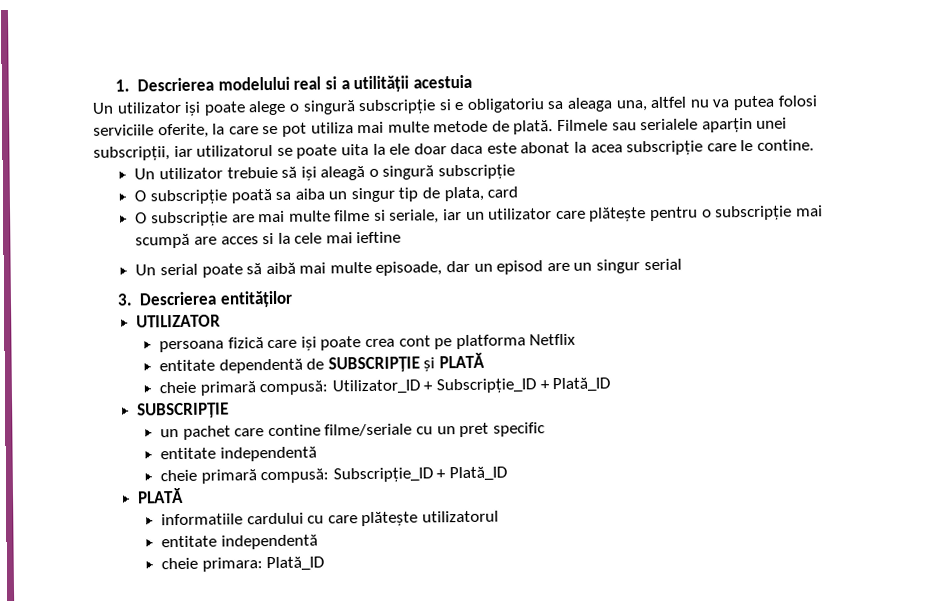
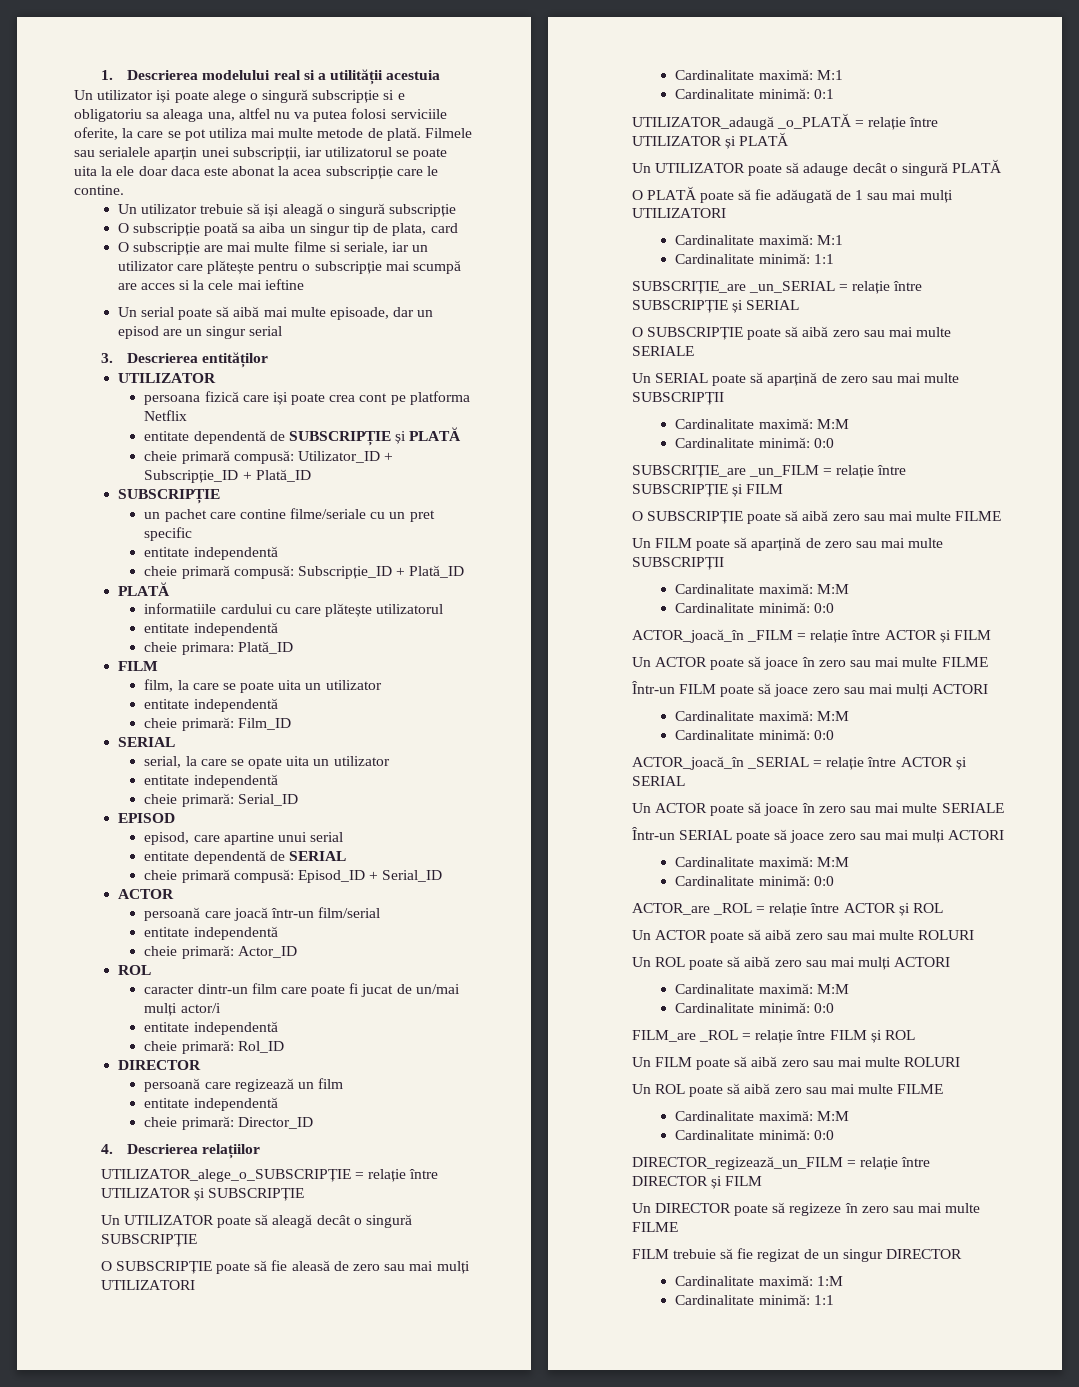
  cheie primara: Plată_ID
+ FILM
+ film, la care se poate uita un utilizator
+ entitate independentă
+ cheie primară: Film_ID
+ SERIAL
+ serial, la care se opate uita un utilizator
+ entitate independentă
+ cheie primară: Serial_ID
+ EPISOD
+ episod, care apartine unui serial
+ entitate dependentă de SERIAL
+ cheie primară compusă: Episod_ID + Serial_ID
+ ACTOR
+ persoană care joacă într-un film/serial
+ entitate independentă
+ cheie primară: Actor_ID
+ ROL
+ caracter dintr-un film care poate fi jucat de un/mai mulți actor/i
+ entitate independentă
+ cheie primară: Rol_ID
+ DIRECTOR
+ persoană care regizează un film
+ entitate independentă
+ cheie primară: Director_ID
+ 4. Descrierea relațiilor
+ UTILIZATOR_alege_o_SUBSCRIPȚIE = relație între UTILIZATOR și SUBSCRIPȚIE
+ Un UTILIZATOR poate să aleagă decât o singură SUBSCRIPȚIE
+ O SUBSCRIPȚIE poate să fie aleasă de zero sau mai mulți UTILIZATORI
+ Cardinalitate maximă: M:1
+ Cardinalitate minimă: 0:1
+ UTILIZATOR_adaugă _o_PLATĂ = relație între UTILIZATOR și PLATĂ
+ Un UTILIZATOR poate să adauge decât o singură PLATĂ
+ O PLATĂ poate să fie adăugată de 1 sau mai mulți UTILIZATORI
+ Cardinalitate maximă: M:1
+ Cardinalitate minimă: 1:1
+ SUBSCRIȚIE_are _un_SERIAL = relație între SUBSCRIPȚIE și SERIAL
+ O SUBSCRIPȚIE poate să aibă zero sau mai multe SERIALE
+ Un SERIAL poate să aparțină de zero sau mai multe SUBSCRIPȚII
+ Cardinalitate maximă: M:M
+ Cardinalitate minimă: 0:0
+ SUBSCRIȚIE_are _un_FILM = relație între SUBSCRIPȚIE și FILM
+ O SUBSCRIPȚIE poate să aibă zero sau mai multe FILME
+ Un FILM poate să aparțină de zero sau mai multe SUBSCRIPȚII
+ Cardinalitate maximă: M:M
+ Cardinalitate minimă: 0:0
+ ACTOR_joacă_în _FILM = relație între ACTOR și FILM
+ Un ACTOR poate să joace în zero sau mai multe FILME
+ Într-un FILM poate să joace zero sau mai mulți ACTORI
+ Cardinalitate maximă: M:M
+ Cardinalitate minimă: 0:0
+ ACTOR_joacă_în _SERIAL = relație între ACTOR și SERIAL
+ Un ACTOR poate să joace în zero sau mai multe SERIALE
+ Într-un SERIAL poate să joace zero sau mai mulți ACTORI
+ Cardinalitate maximă: M:M
+ Cardinalitate minimă: 0:0
+ ACTOR_are _ROL = relație între ACTOR și ROL
+ Un ACTOR poate să aibă zero sau mai multe ROLURI
+ Un ROL poate să aibă zero sau mai mulți ACTORI
+ Cardinalitate maximă: M:M
+ Cardinalitate minimă: 0:0
+ FILM_are _ROL = relație între FILM și ROL
+ Un FILM poate să aibă zero sau mai multe ROLURI
+ Un ROL poate să aibă zero sau mai multe FILME
+ Cardinalitate maximă: M:M
+ Cardinalitate minimă: 0:0
+ DIRECTOR_regizează_un_FILM = relație între DIRECTOR și FILM
+ Un DIRECTOR poate să regizeze în zero sau mai multe FILME
+ FILM trebuie să fie regizat de un singur DIRECTOR
+ Cardinalitate maximă: 1:M
+ Cardinalitate minimă: 1:1

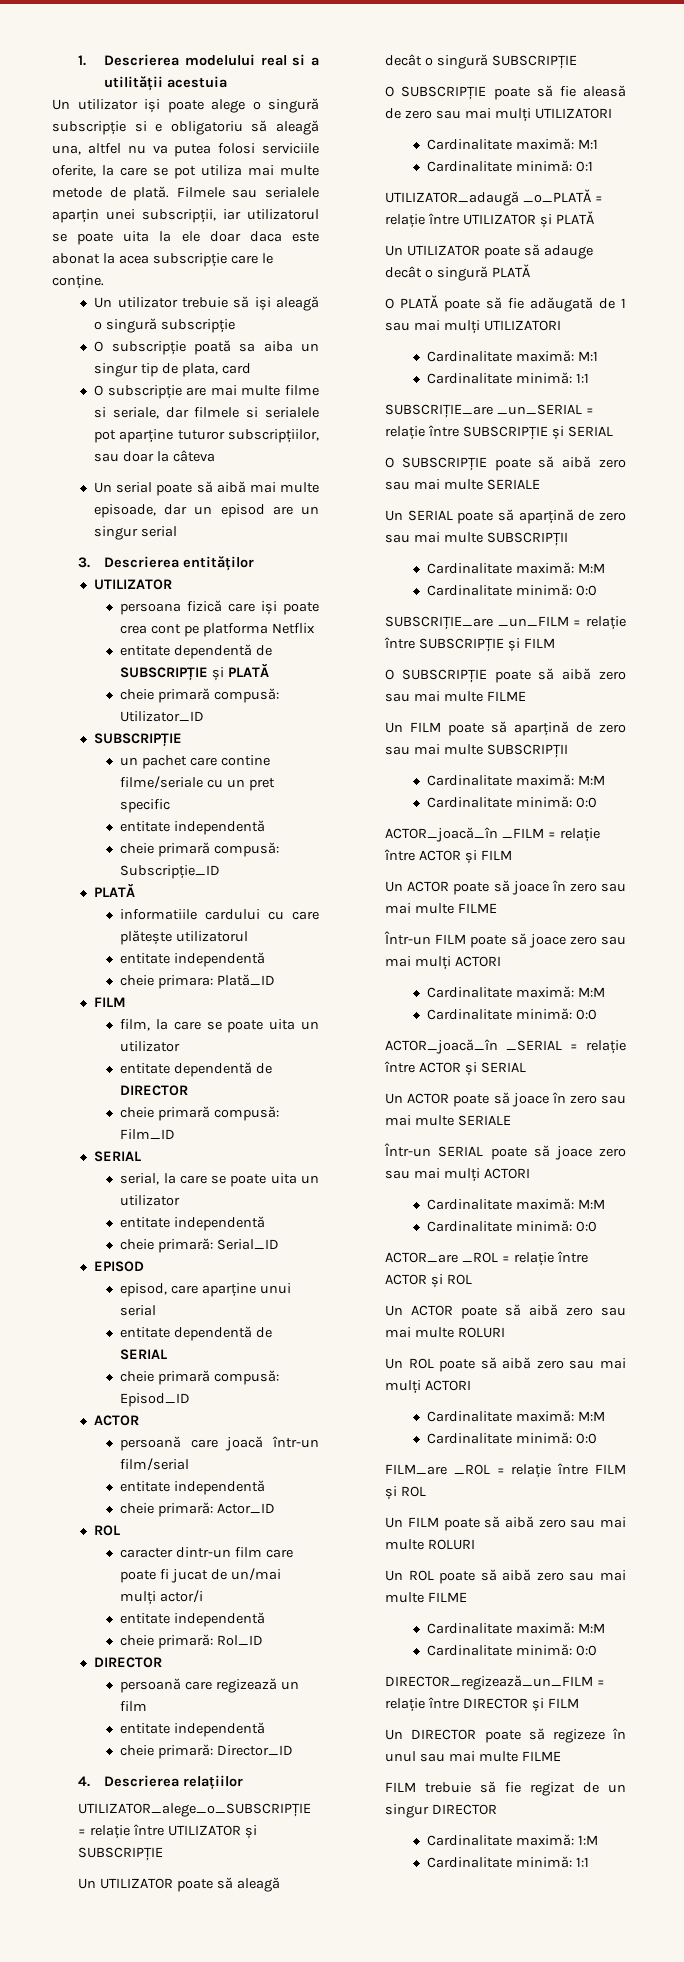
- Un utilizator iși poate alege o singură subscripție si e obligatoriu sa aleaga una, altfel nu va putea folosi serviciile oferite, la care se pot utiliza mai multe metode de plată.
+ Un utilizator iși poate alege o singură subscripție si e obligatoriu să aleagă una, altfel nu va putea folosi serviciile oferite, la care se pot utiliza mai multe metode de plată.
- Filmele sau serialele aparțin unei subscripții, iar utilizatorul se poate uita la ele doar daca este abonat la acea subscripție care le contine.
+ Filmele sau serialele aparțin unei subscripții, iar utilizatorul se poate uita la ele doar daca este abonat la acea subscripție care le conține.
- O subscripție are mai multe filme si seriale, iar un utilizator care plătește pentru o subscripție mai scumpă are acces si la cele mai ieftine
+ O subscripție are mai multe filme si seriale, dar filmele si serialele pot aparține tuturor subscripțiilor, sau doar la câteva
- cheie primară compusă: Utilizator_ID + Subscripție_ID + Plată_ID
+ cheie primară compusă: Utilizator_ID
- cheie primară compusă: Subscripție_ID + Plată_ID
+ cheie primară compusă: Subscripție_ID
  film, la care se poate uita un utilizator
- entitate independentă
- cheie primară: Film_ID
+ entitate dependentă de DIRECTOR
+ cheie primară compusă: Film_ID
- serial, la care se opate uita un utilizator
+ serial, la care se poate uita un utilizator
- episod, care apartine unui serial
+ episod, care aparține unui serial
- cheie primară compusă: Episod_ID + Serial_ID
+ cheie primară compusă: Episod_ID
- Un DIRECTOR poate să regizeze în zero sau mai multe FILME
+ Un DIRECTOR poate să regizeze în unul sau mai multe FILME

